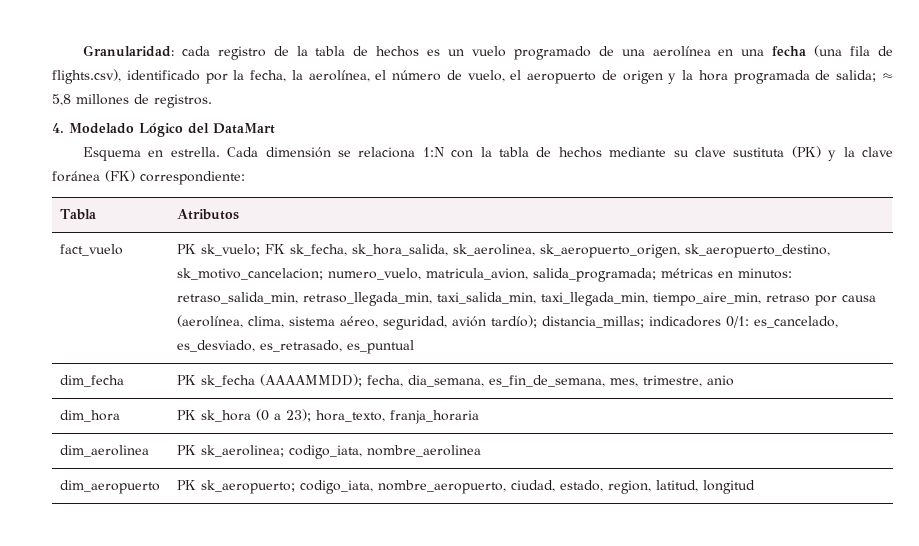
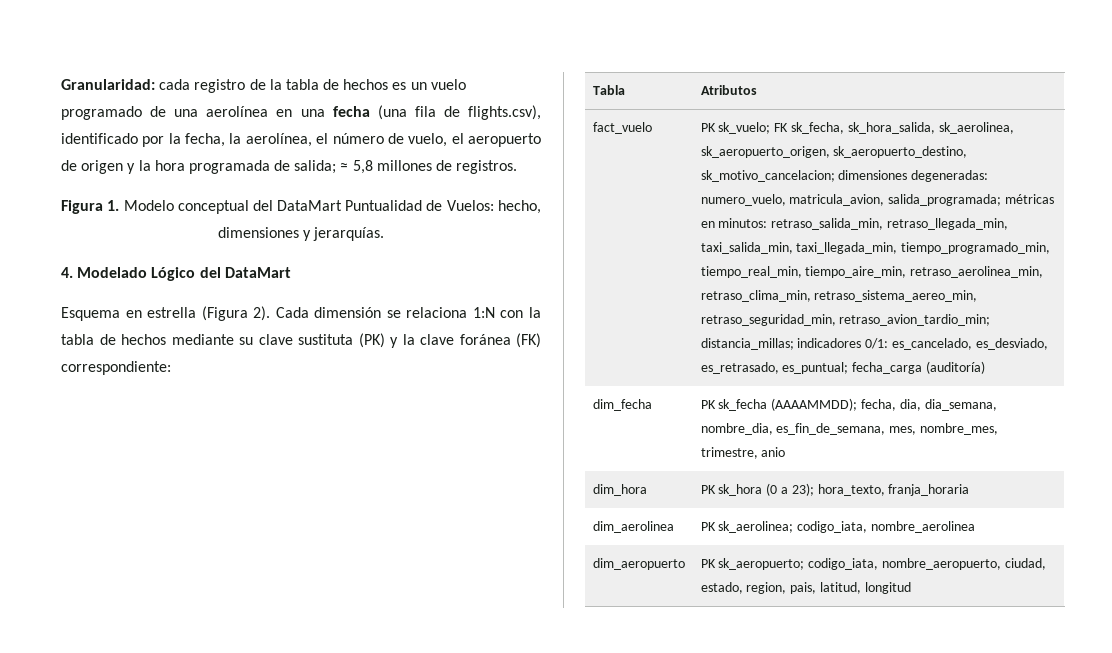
+ Figura 1. Modelo conceptual del DataMart Puntualidad de Vuelos: hecho, dimensiones y jerarquías.
- Esquema en estrella.
+ Esquema en estrella (Figura 2).
- fact_vuelo | PK sk_vuelo; FK sk_fecha, sk_hora_salida, sk_aerolinea, sk_aeropuerto_origen, sk_aeropuerto_destino, sk_motivo_cancelacion; numero_vuelo, matricula_avion, salida_programada; métricas en minutos: retraso_salida_min, retraso_llegada_min, taxi_salida_min, taxi_llegada_min, tiempo_aire_min, retraso por causa (aerolínea, clima, sistema aéreo, seguridad, avión tardío); distancia_millas; indicadores 0/1: es_cancelado, es_desviado, es_retrasado, es_puntual
+ fact_vuelo | PK sk_vuelo; FK sk_fecha, sk_hora_salida, sk_aerolinea, sk_aeropuerto_origen, sk_aeropuerto_destino, sk_motivo_cancelacion; dimensiones degeneradas: numero_vuelo, matricula_avion, salida_programada; métricas en minutos: retraso_salida_min, retraso_llegada_min, taxi_salida_min, taxi_llegada_min, tiempo_programado_min, tiempo_real_min, tiempo_aire_min, retraso_aerolinea_min, retraso_clima_min, retraso_sistema_aereo_min, retraso_seguridad_min, retraso_avion_tardio_min; distancia_millas; indicadores 0/1: es_cancelado, es_desviado, es_retrasado, es_puntual; fecha_carga (auditoría)
- dim_fecha | PK sk_fecha (AAAAMMDD); fecha, dia_semana, es_fin_de_semana, mes, trimestre, anio
+ dim_fecha | PK sk_fecha (AAAAMMDD); fecha, dia, dia_semana, nombre_dia, es_fin_de_semana, mes, nombre_mes, trimestre, anio
- dim_aeropuerto | PK sk_aeropuerto; codigo_iata, nombre_aeropuerto, ciudad, estado, region, latitud, longitud
+ dim_aeropuerto | PK sk_aeropuerto; codigo_iata, nombre_aeropuerto, ciudad, estado, region, pais, latitud, longitud

